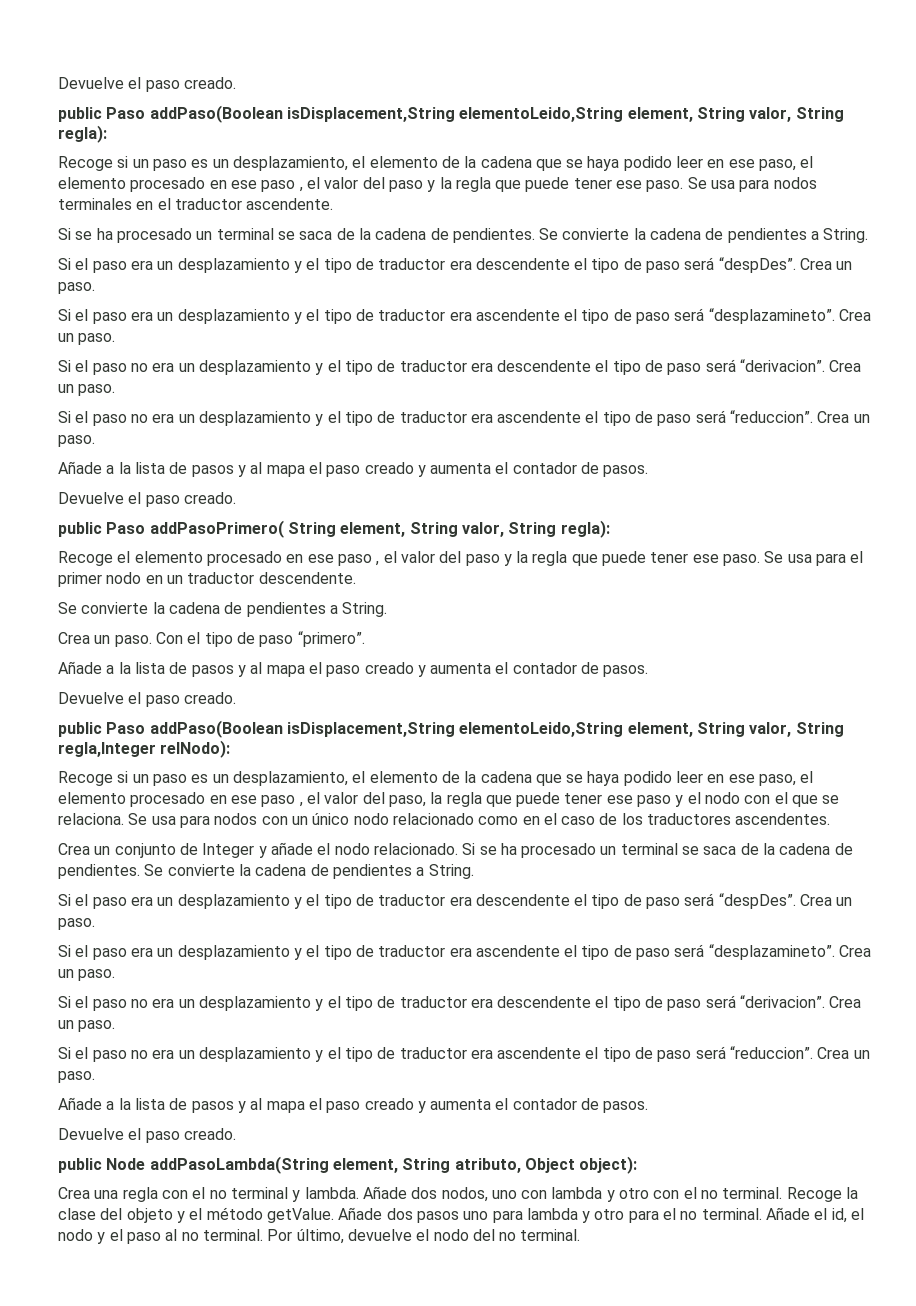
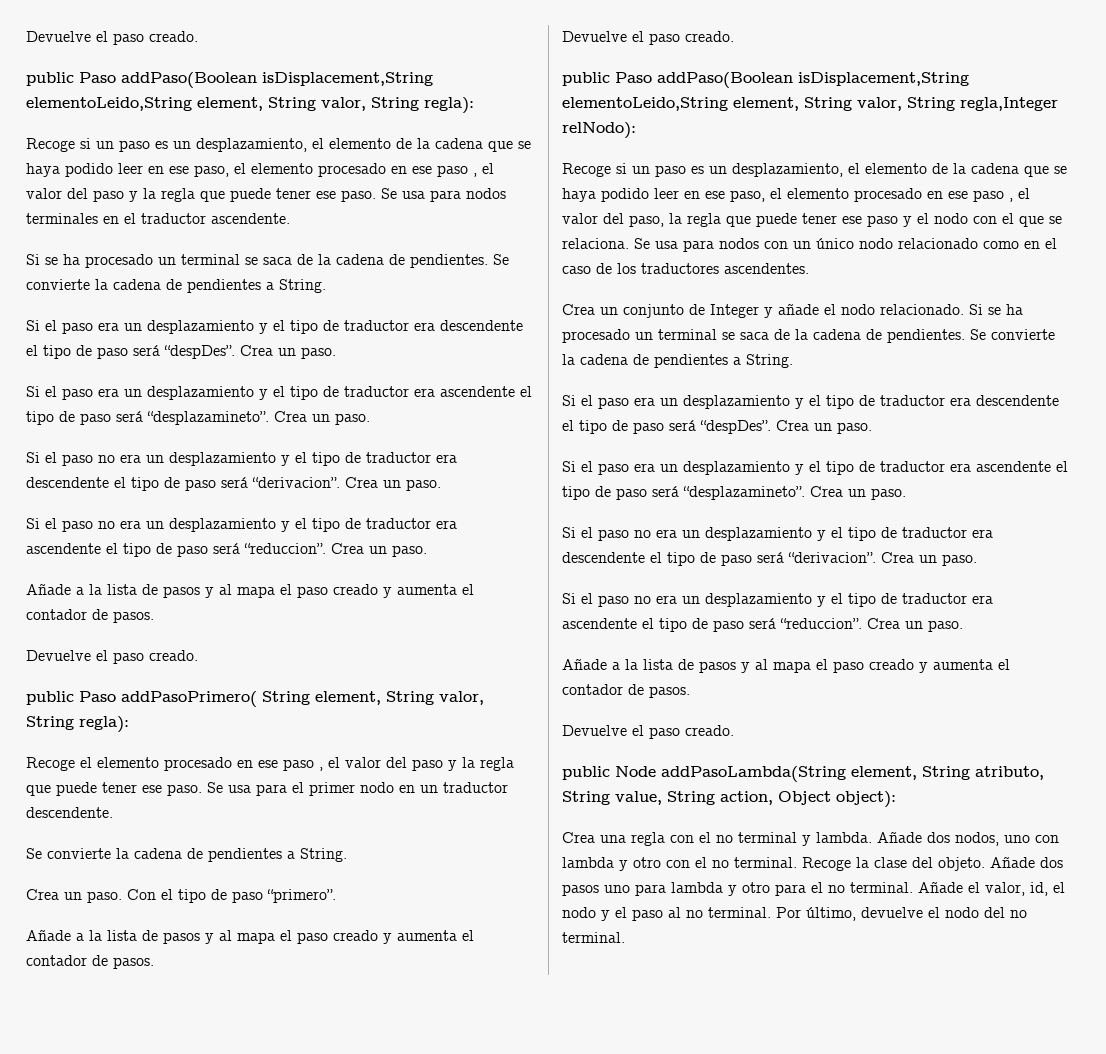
- public Node addPasoLambda(String element, String atributo, Object object):
+ public Node addPasoLambda(String element, String atributo, String value, String action, Object object):
- Recoge la clase del objeto y el método getValue.
+ Recoge la clase del objeto.
- Añade el id, el nodo y el paso al no terminal.
+ Añade el valor, id, el nodo y el paso al no terminal.

